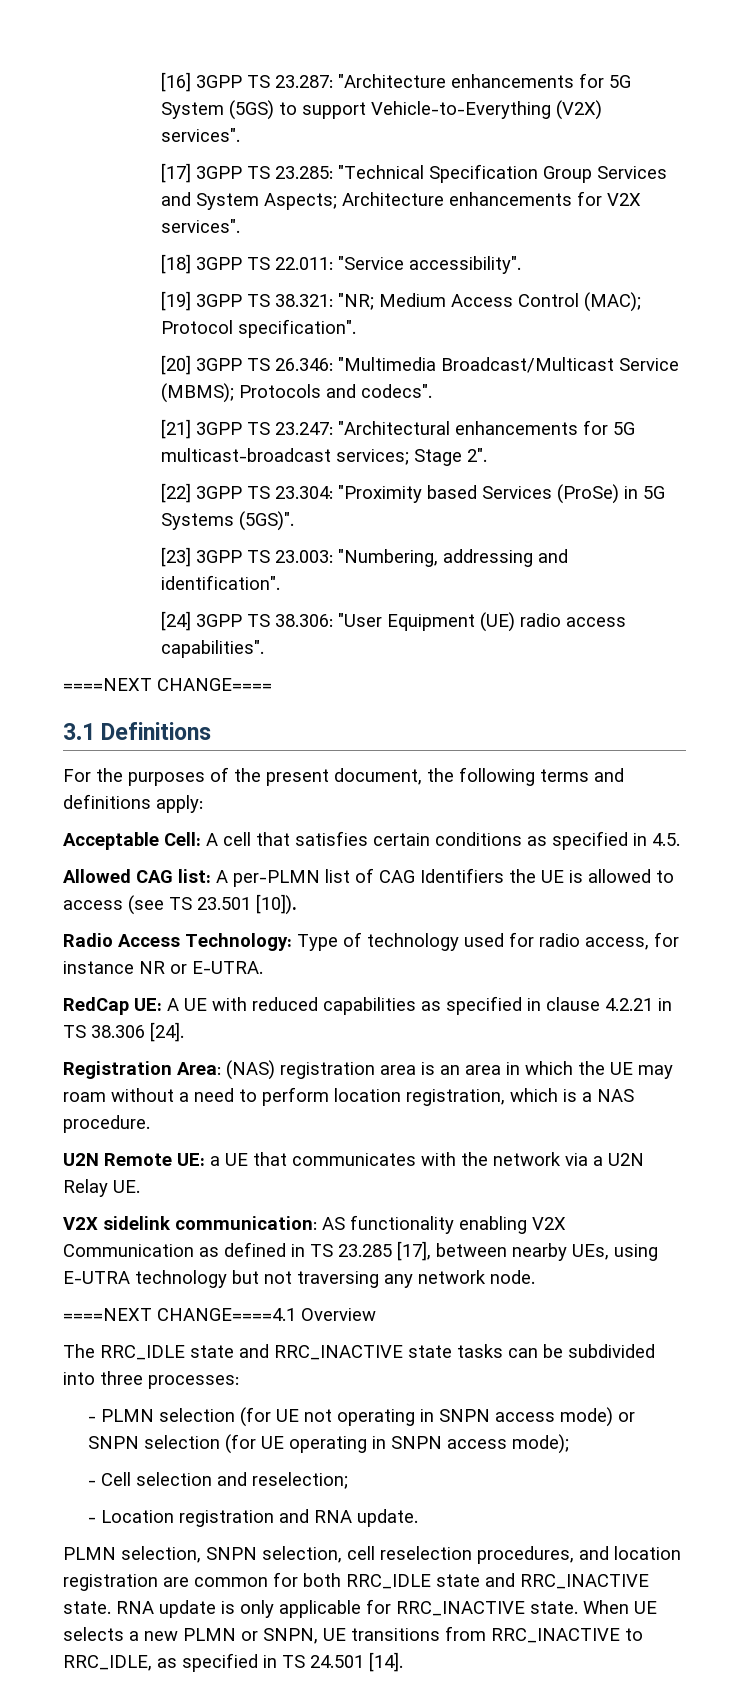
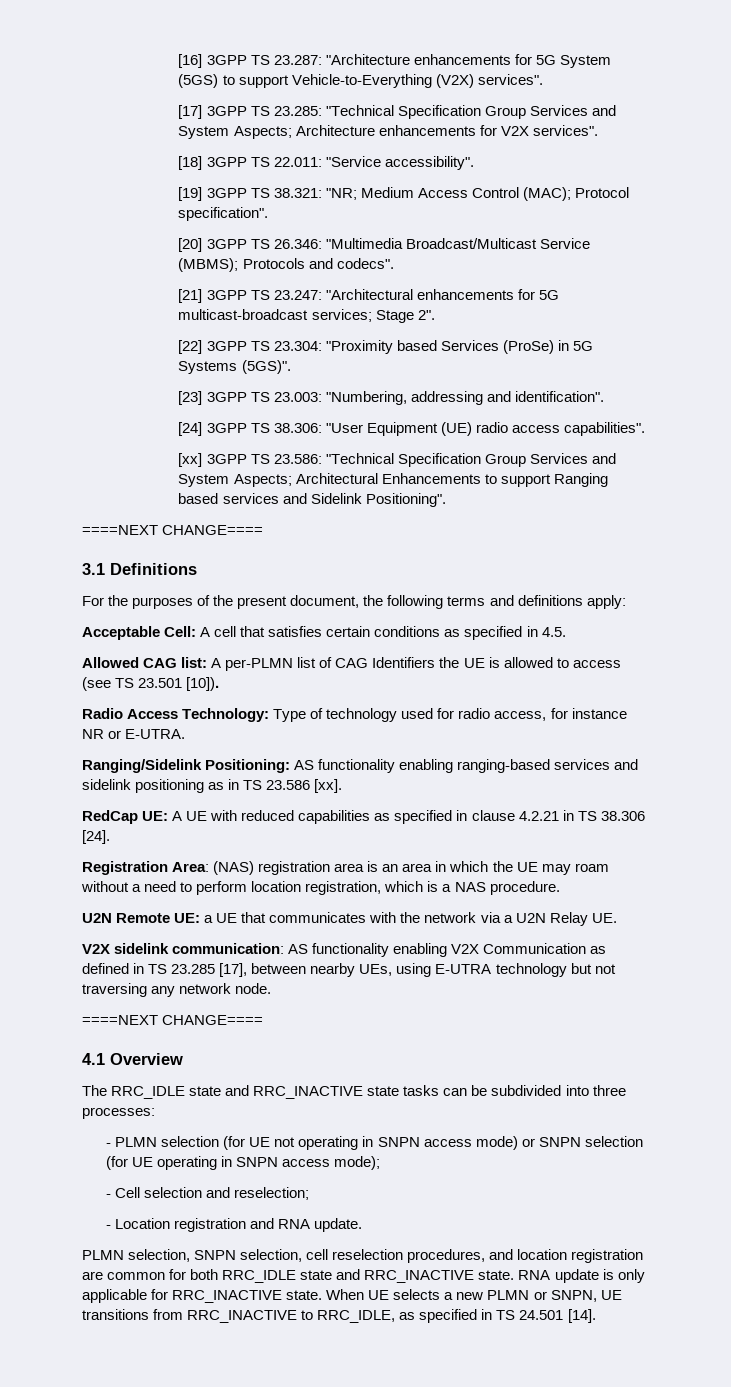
+ [xx] 3GPP TS 23.586: "Technical Specification Group Services and System Aspects; Architectural Enhancements to support Ranging based services and Sidelink Positioning".
+ Ranging/Sidelink Positioning: AS functionality enabling ranging-based services and sidelink positioning as in TS 23.586 [xx].
  V2X sidelink communication: AS functionality enabling V2X Communication as defined in TS 23.285 [17], between nearby UEs, using E-UTRA technology but not traversing any network node.
- ====NEXT CHANGE====4.1 Overview
+ ====NEXT CHANGE====
+ 4.1 Overview

